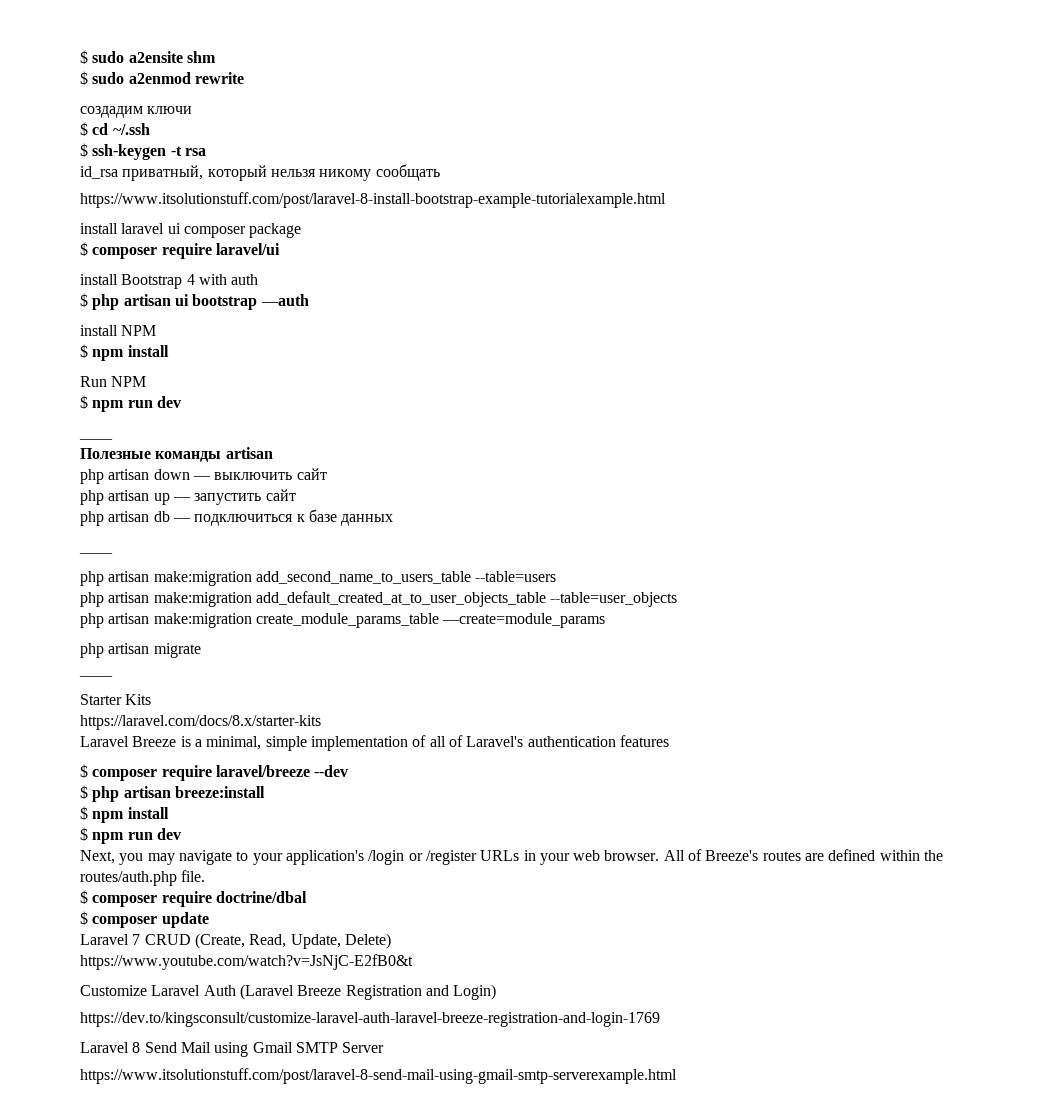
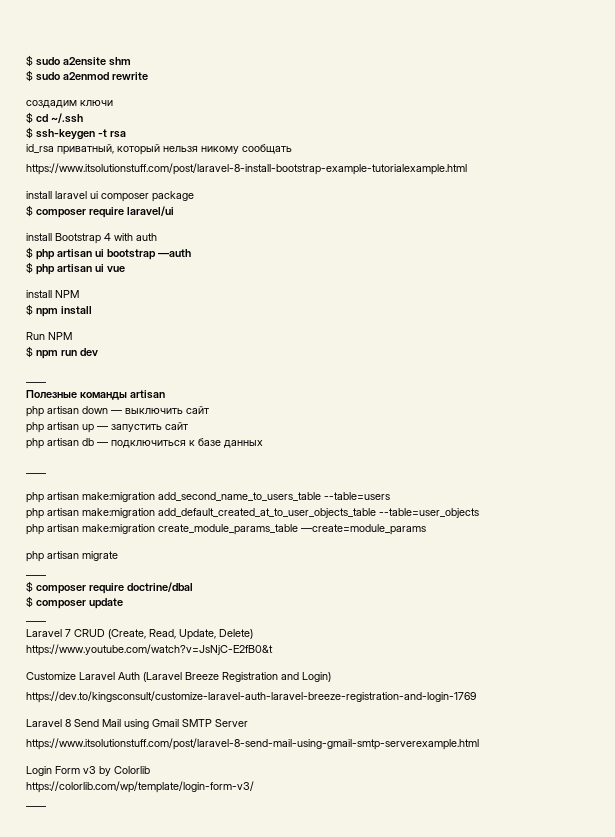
+ $ php artisan ui vue
- Starter Kits
- https://laravel.com/docs/8.x/starter-kits
- Laravel Breeze is a minimal, simple implementation of all of Laravel's authentication features
- $ composer require laravel/breeze --dev
- $ php artisan breeze:install
- $ npm install
- $ npm run dev
- Next, you may navigate to your application's /login or /register URLs in your web browser. All of Breeze's routes are defined within the routes/auth.php file.
  $ composer update
+ ____
+ Login Form v3 by Colorlib
+ https://colorlib.com/wp/template/login-form-v3/
+ ____

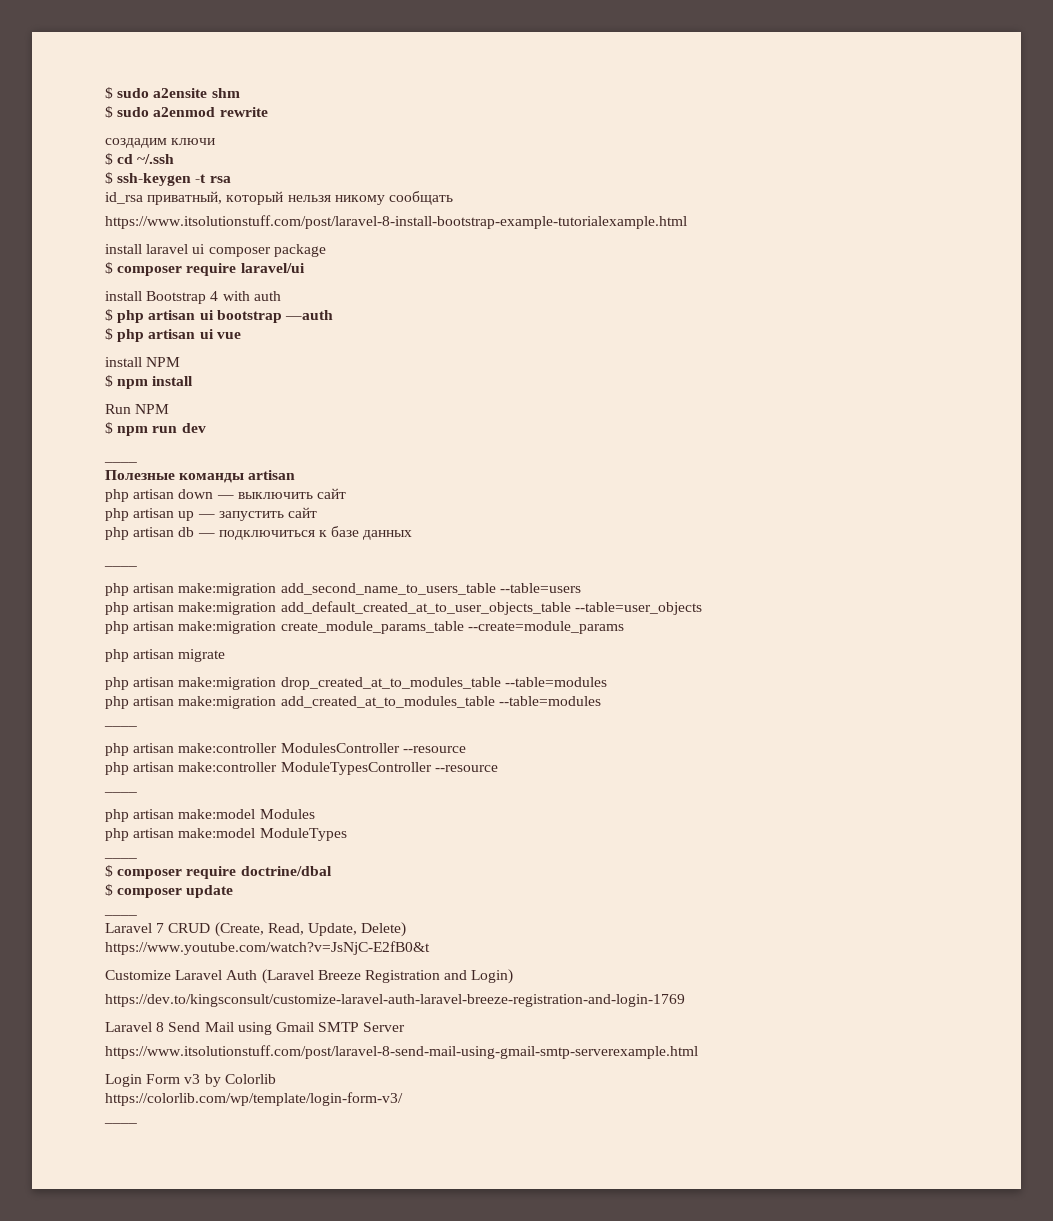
- php artisan make:migration create_module_params_table —create=module_params
+ php artisan make:migration create_module_params_table --create=module_params
+ php artisan make:migration drop_created_at_to_modules_table --table=modules
+ php artisan make:migration add_created_at_to_modules_table --table=modules
+ ____
+ php artisan make:controller ModulesController --resource
+ php artisan make:controller ModuleTypesController --resource
+ ____
+ php artisan make:model Modules
+ php artisan make:model ModuleTypes

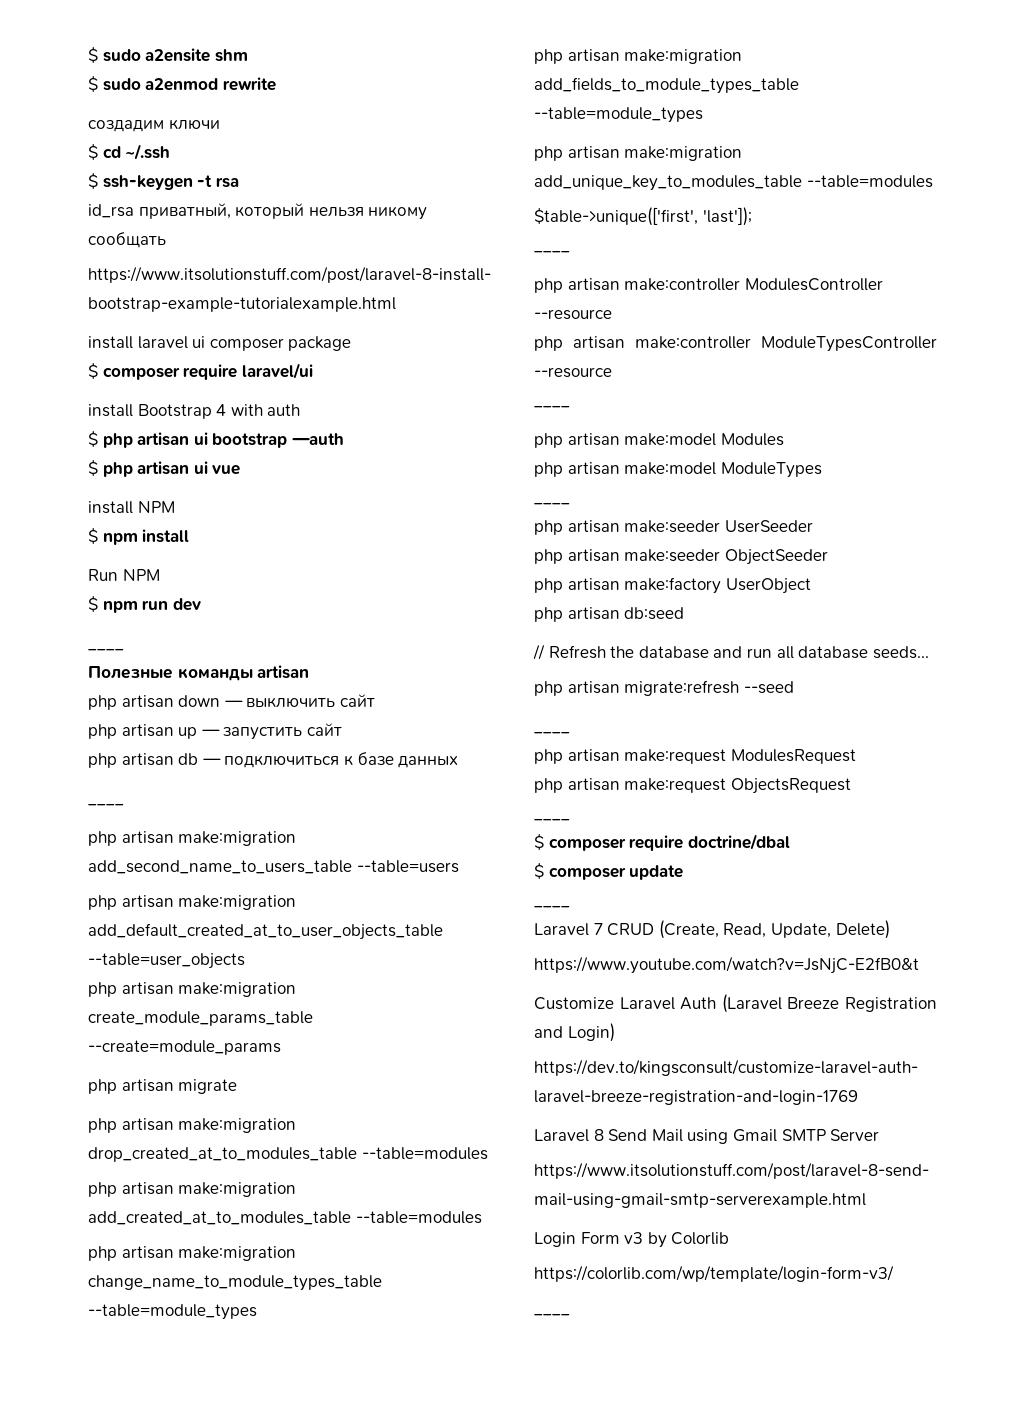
+ php artisan make:migration change_name_to_module_types_table --table=module_types
+ php artisan make:migration add_fields_to_module_types_table --table=module_types
+ php artisan make:migration add_unique_key_to_modules_table --table=modules
+ $table->unique(['first', 'last']);
+ php artisan make:seeder UserSeeder
+ php artisan make:seeder ObjectSeeder
+ php artisan make:factory UserObject
+ php artisan db:seed
+ // Refresh the database and run all database seeds...
+ php artisan migrate:refresh --seed
+ ____
+ php artisan make:request ModulesRequest
+ php artisan make:request ObjectsRequest
+ ____

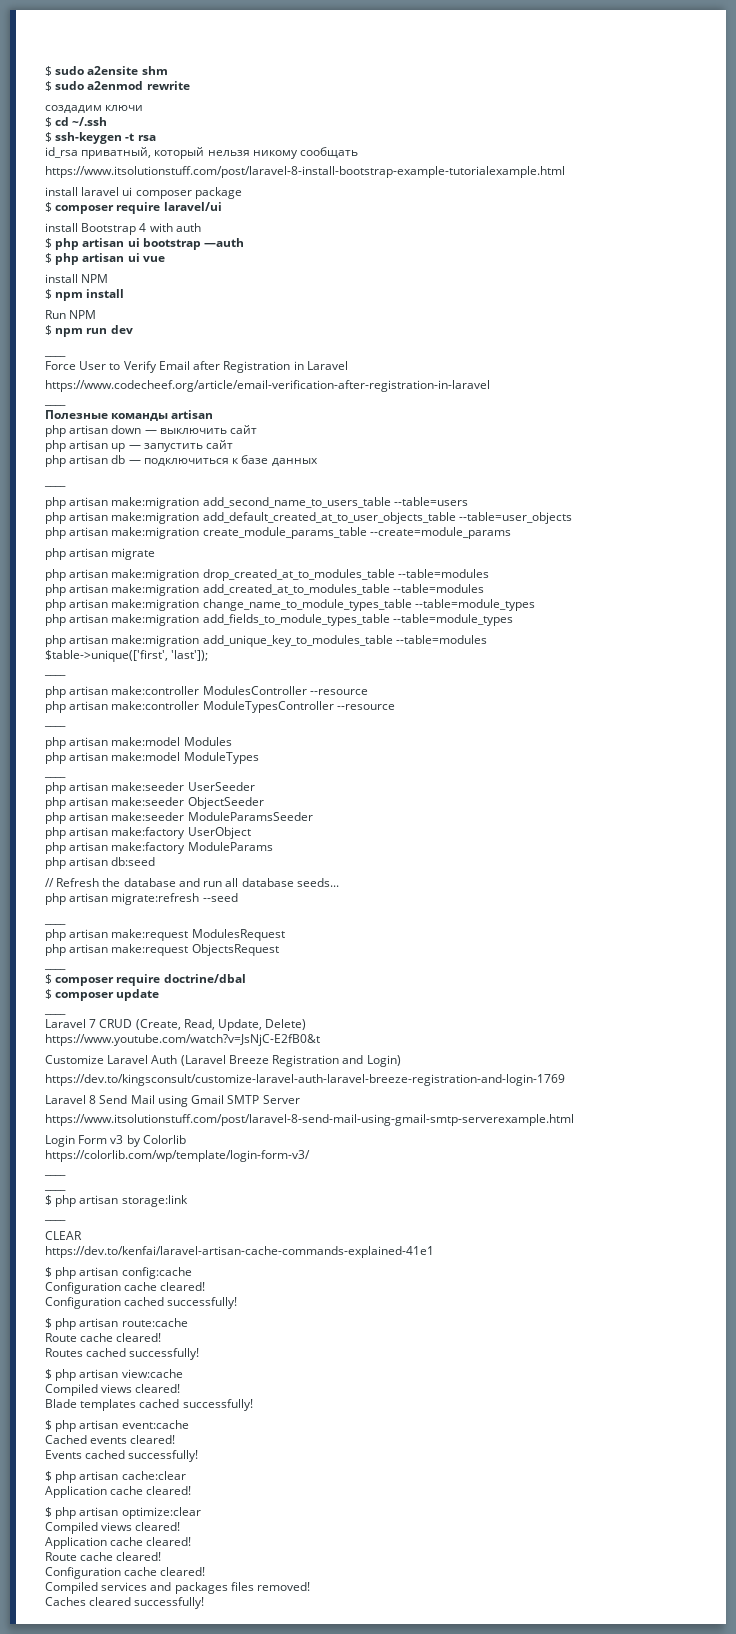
+ Force User to Verify Email after Registration in Laravel
+ https://www.codecheef.org/article/email-verification-after-registration-in-laravel
+ ____
+ php artisan make:seeder ModuleParamsSeeder
+ php artisan make:factory ModuleParams
  https://colorlib.com/wp/template/login-form-v3/
  ____
+ ____
+ $ php artisan storage:link
+ ____
+ CLEAR
+ https://dev.to/kenfai/laravel-artisan-cache-commands-explained-41e1
+ $ php artisan config:cache
+ Configuration cache cleared!
+ Configuration cached successfully!
+ $ php artisan route:cache
+ Route cache cleared!
+ Routes cached successfully!
+ $ php artisan view:cache
+ Compiled views cleared!
+ Blade templates cached successfully!
+ $ php artisan event:cache
+ Cached events cleared!
+ Events cached successfully!
+ $ php artisan cache:clear
+ Application cache cleared!
+ $ php artisan optimize:clear
+ Compiled views cleared!
+ Application cache cleared!
+ Route cache cleared!
+ Configuration cache cleared!
+ Compiled services and packages files removed!
+ Caches cleared successfully!

